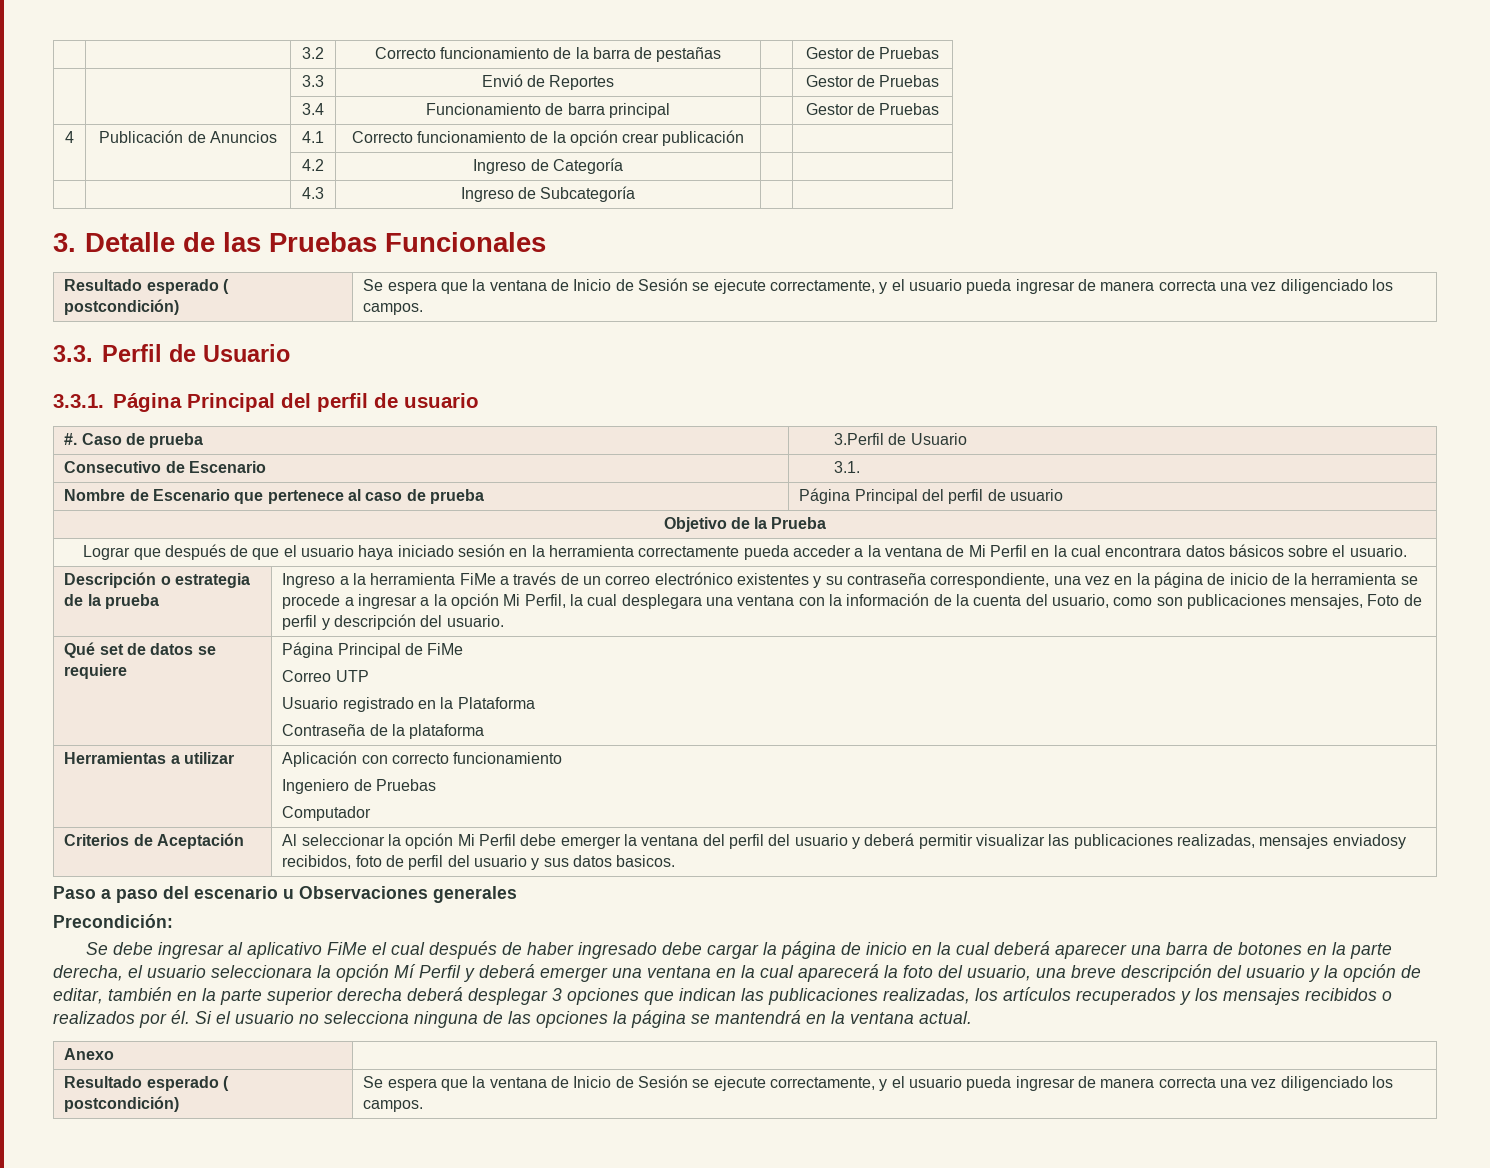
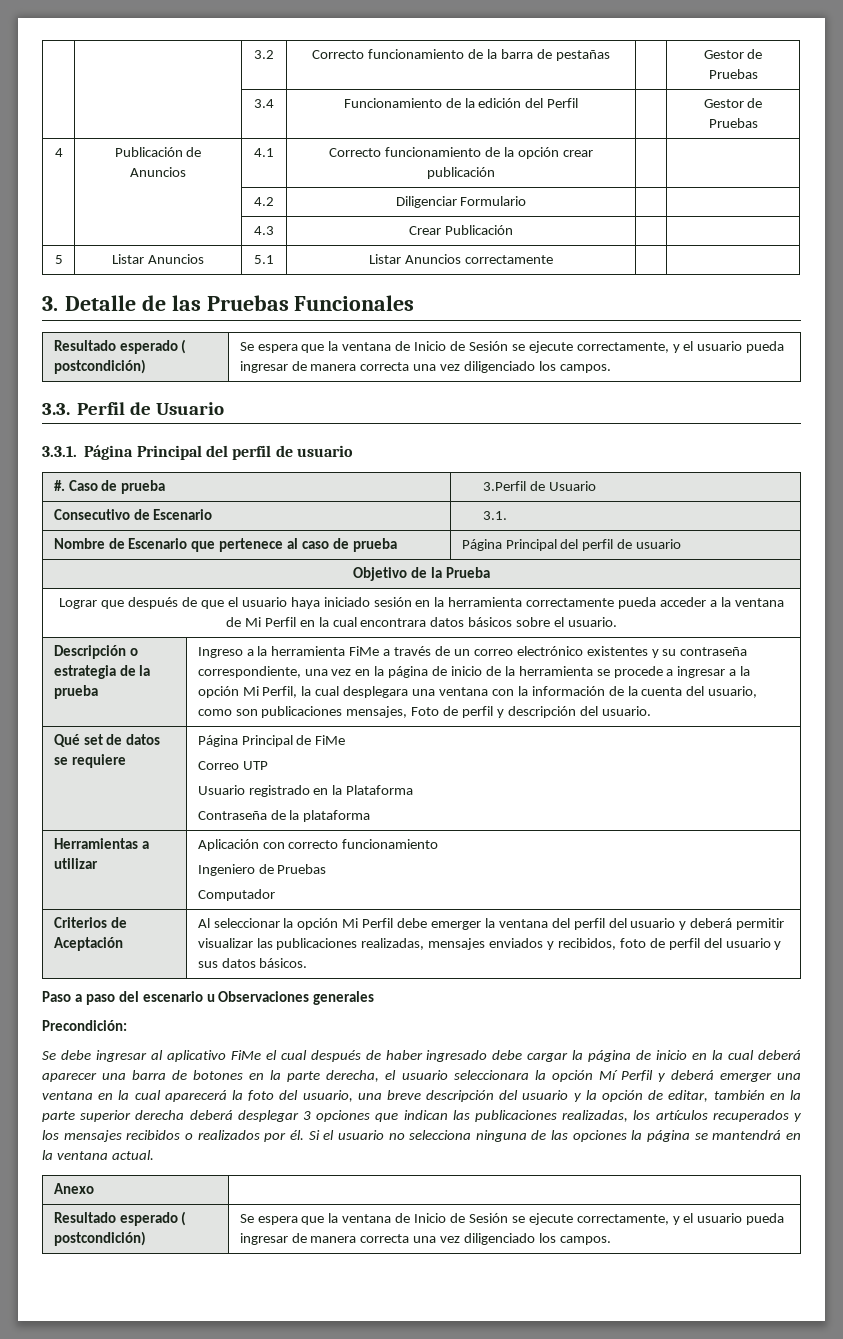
- | | 3.3 | Envió de Reportes | | Gestor de Pruebas
- | | 3.4 | Funcionamiento de barra principal | | Gestor de Pruebas
+ | | 3.4 | Funcionamiento de la edición del Perfil | | Gestor de Pruebas
- | | 4.2 | Ingreso de Categoría | |
- | | 4.3 | Ingreso de Subcategoría | |
+ | | 4.2 | Diligenciar Formulario | |
+ | | 4.3 | Crear Publicación | |
+ 5 | Listar Anuncios | 5.1 | Listar Anuncios correctamente | |
- Criterios de Aceptación | Al seleccionar la opción Mi Perfil debe emerger la ventana del perfil del usuario y deberá permitir visualizar las publicaciones realizadas, mensajes enviadosy recibidos, foto de perfil del usuario y sus datos basicos.
+ Criterios de Aceptación | Al seleccionar la opción Mi Perfil debe emerger la ventana del perfil del usuario y deberá permitir visualizar las publicaciones realizadas, mensajes enviados y recibidos, foto de perfil del usuario y sus datos básicos.

